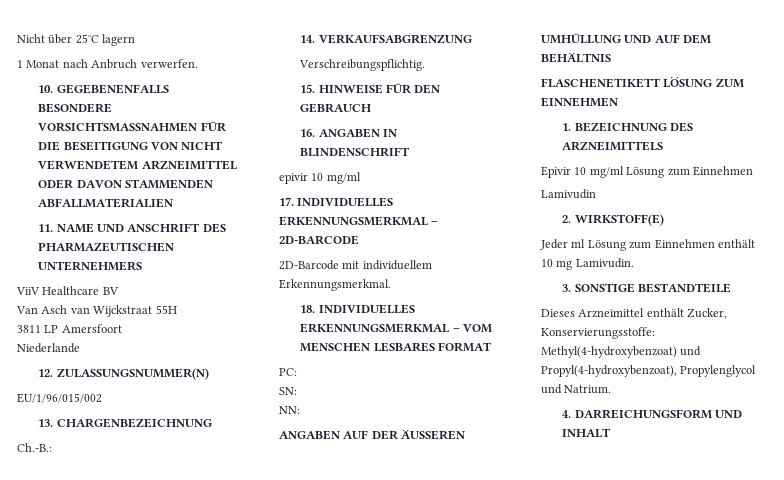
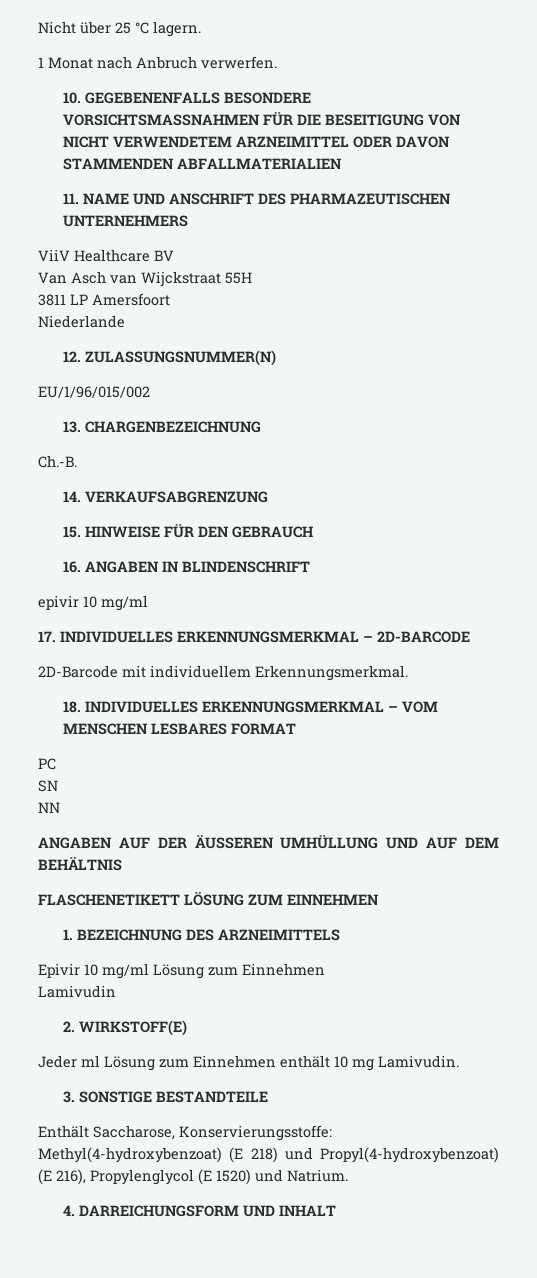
- Nicht über 25°C lagern
+ Nicht über 25 °C lagern.
- Ch.-B.:
+ Ch.-B.
- Verschreibungspflichtig.
- PC:
- SN:
- NN:
+ PC
+ SN
+ NN
- Dieses Arzneimittel enthält Zucker, Konservierungsstoffe: Methyl(4-hydroxybenzoat) und Propyl(4-hydroxybenzoat), Propylenglycol und Natrium.
+ Enthält Saccharose, Konservierungsstoffe: Methyl(4-hydroxybenzoat) (E 218) und Propyl(4-hydroxybenzoat) (E 216), Propylenglycol (E 1520) und Natrium.

